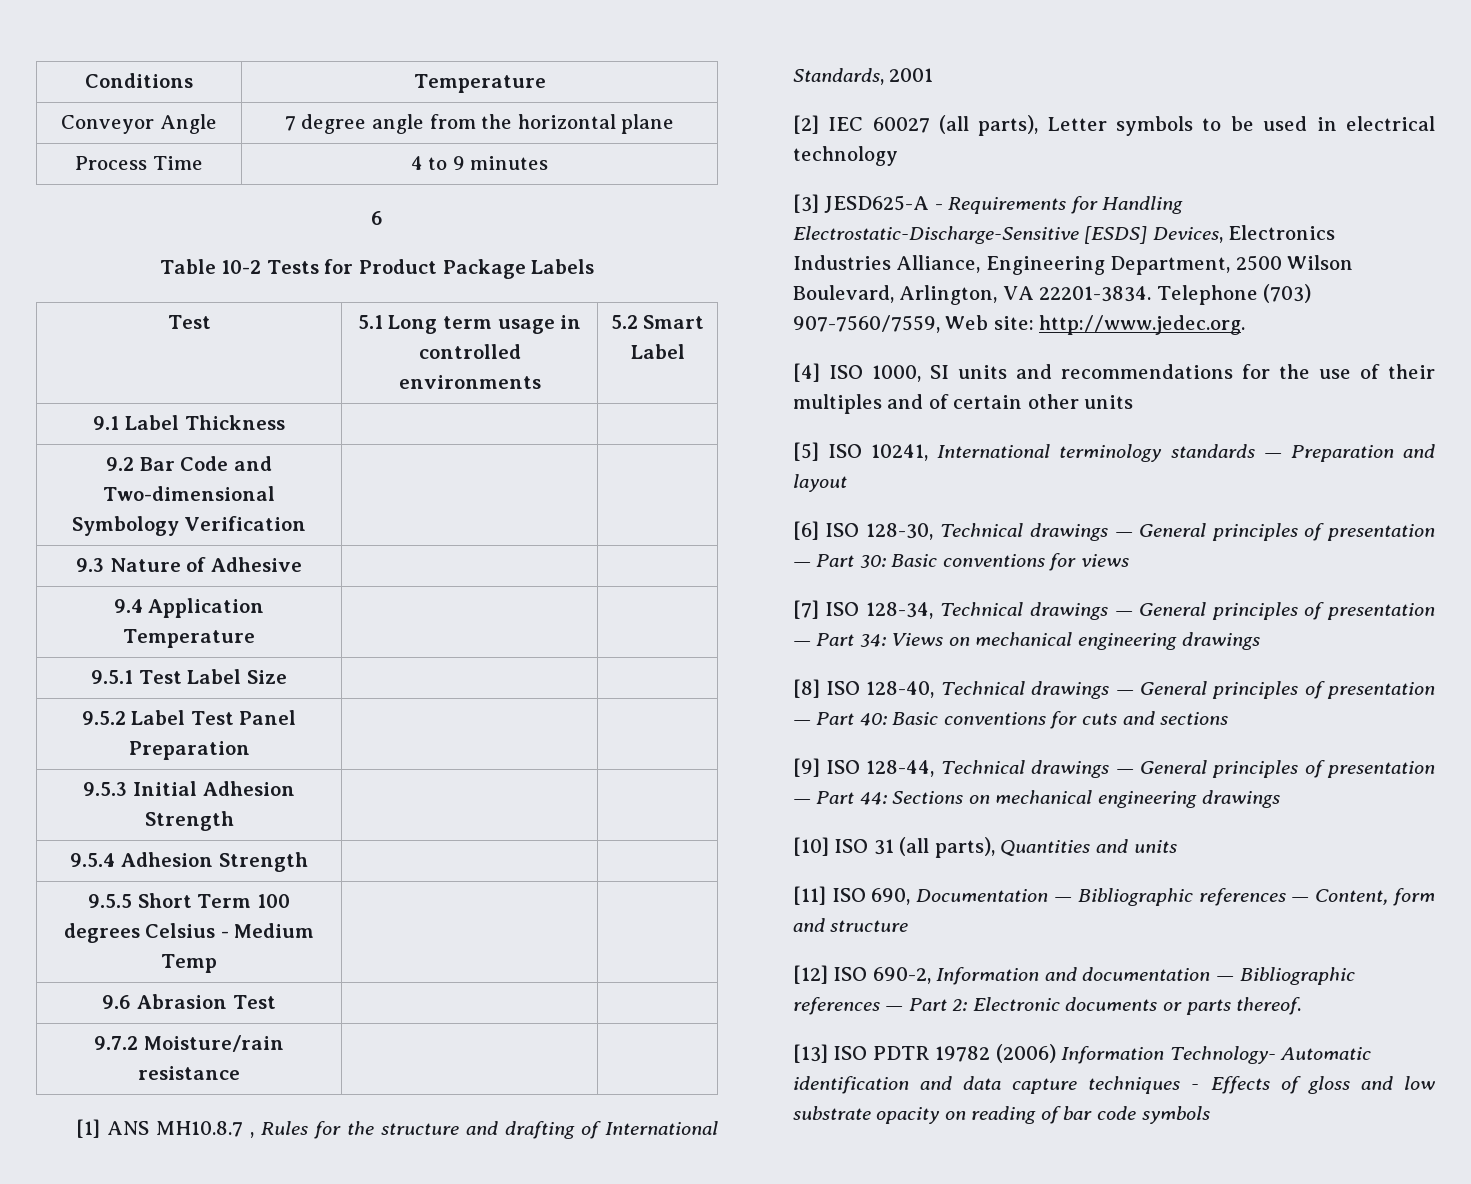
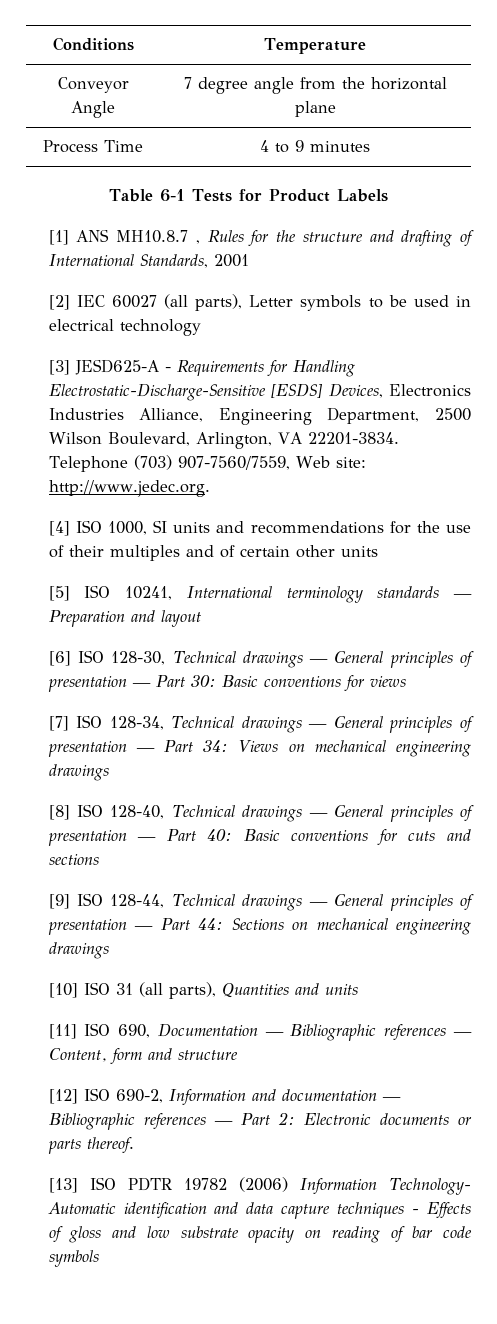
- 6
- Table 10-2 Tests for Product Package Labels
+ Table 6-1 Tests for Product Labels
- Test | 5.1 Long term usage in controlled environments | 5.2 Smart Label
- 9.1 Label Thickness | |
- 9.2 Bar Code and Two-dimensional Symbology Verification | |
- 9.3 Nature of Adhesive | |
- 9.4 Application Temperature | |
- 9.5.1 Test Label Size | |
- 9.5.2 Label Test Panel Preparation | |
- 9.5.3 Initial Adhesion Strength | |
- 9.5.4 Adhesion Strength | |
- 9.5.5 Short Term 100 degrees Celsius - Medium Temp | |
- 9.6 Abrasion Test | |
- 9.7.2 Moisture/rain resistance | |

